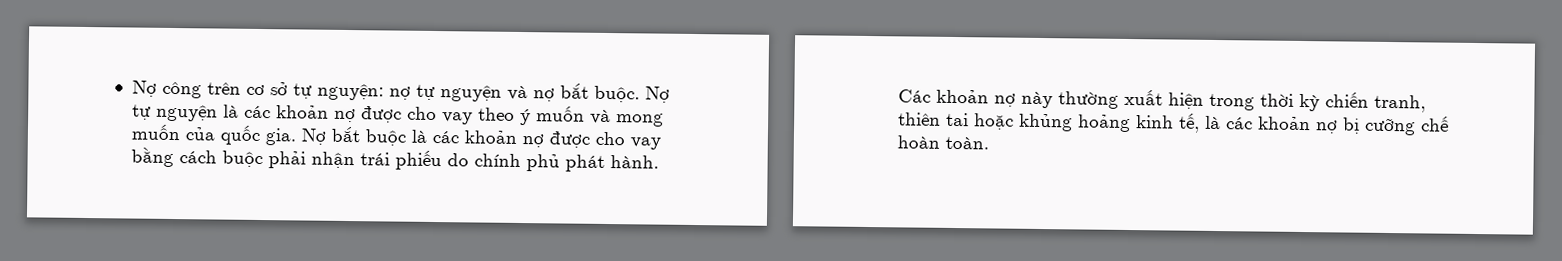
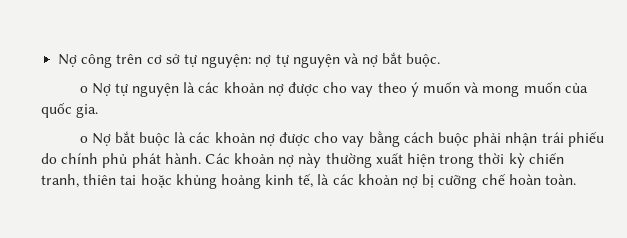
- Nợ công trên cơ sở tự nguyện: nợ tự nguyện và nợ bắt buộc. Nợ tự nguyện là các khoản nợ được cho vay theo ý muốn và mong muốn của quốc gia. Nợ bắt buộc là các khoản nợ được cho vay bằng cách buộc phải nhận trái phiếu do chính phủ phát hành.
+ Nợ công trên cơ sở tự nguyện: nợ tự nguyện và nợ bắt buộc.
+ o Nợ tự nguyện là các khoản nợ được cho vay theo ý muốn và mong muốn của quốc gia.
+ o Nợ bắt buộc là các khoản nợ được cho vay bằng cách buộc phải nhận trái phiếu do chính phủ phát hành.

